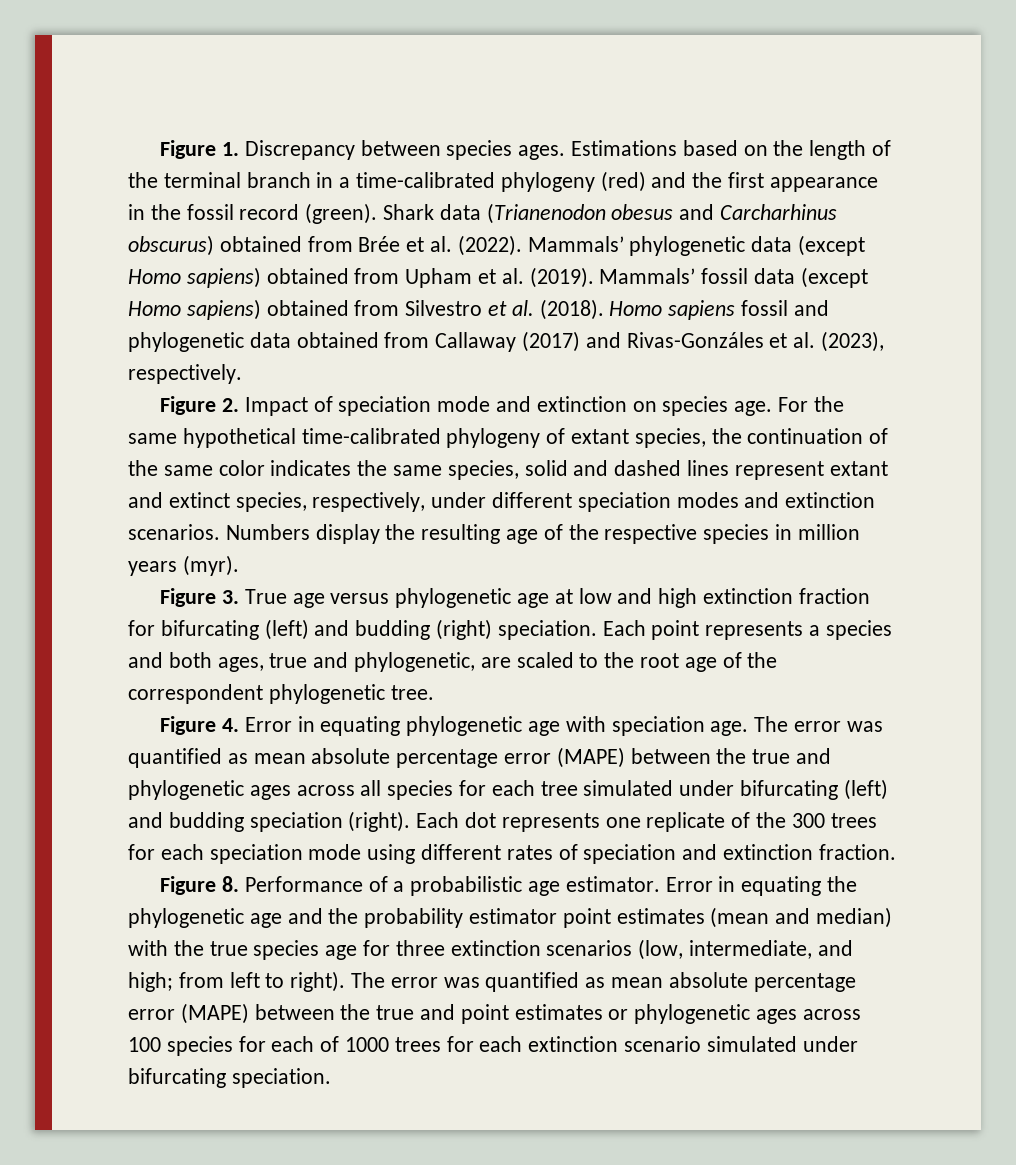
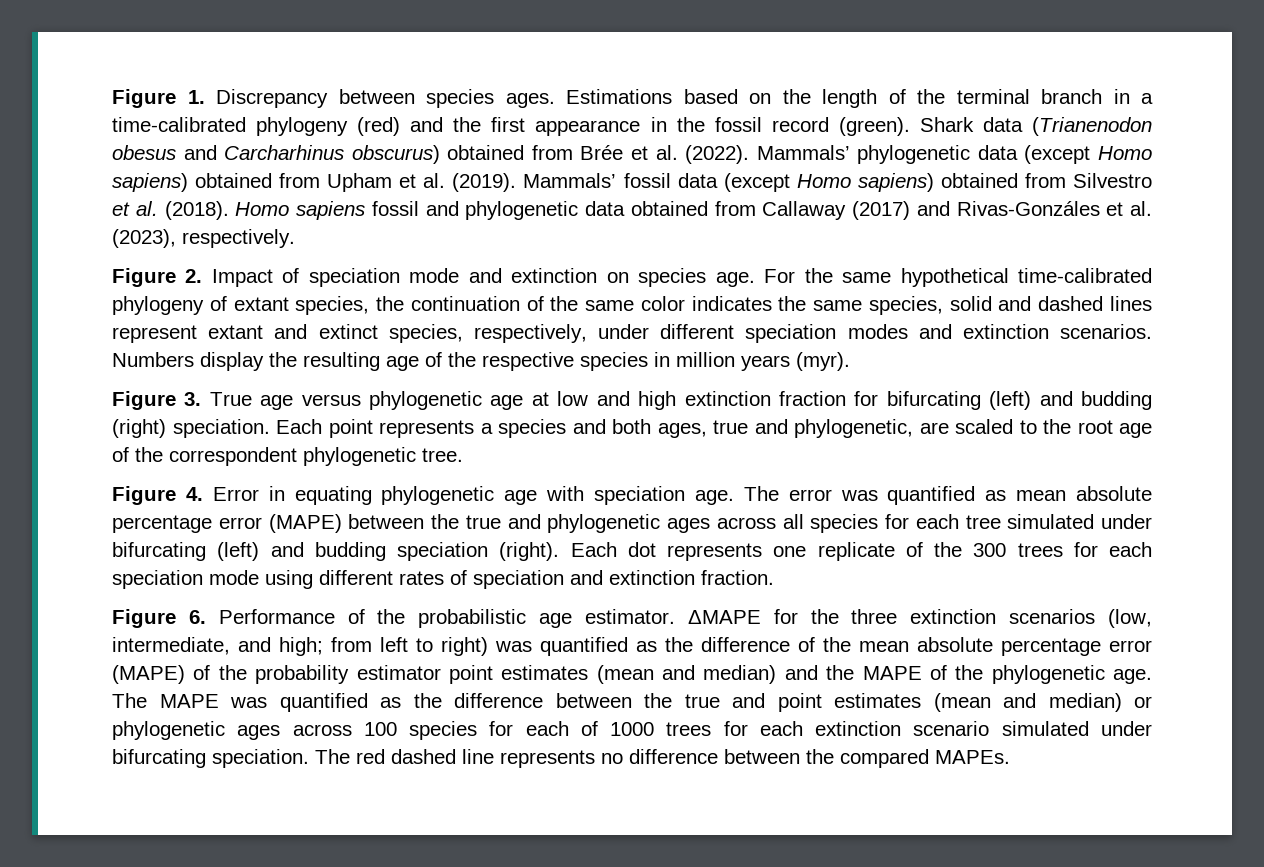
- Figure 8. Performance of a probabilistic age estimator.
+ Figure 6. Performance of the probabilistic age estimator.
- Error in equating the phylogenetic age and the probability estimator point estimates (mean and median) with the true species age for three extinction scenarios (low, intermediate, and high; from left to right). The error was quantified as mean absolute percentage error (MAPE) between the true and point estimates or phylogenetic ages across 100 species for each of 1000 trees for each extinction scenario simulated under bifurcating speciation.
+ ΔMAPE for the three extinction scenarios (low, intermediate, and high; from left to right) was quantified as the difference of the mean absolute percentage error (MAPE) of the probability estimator point estimates (mean and median) and the MAPE of the phylogenetic age. The MAPE was quantified as the difference between the true and point estimates (mean and median) or phylogenetic ages across 100 species for each of 1000 trees for each extinction scenario simulated under bifurcating speciation.
+ The red dashed line represents no difference between the compared MAPEs.

